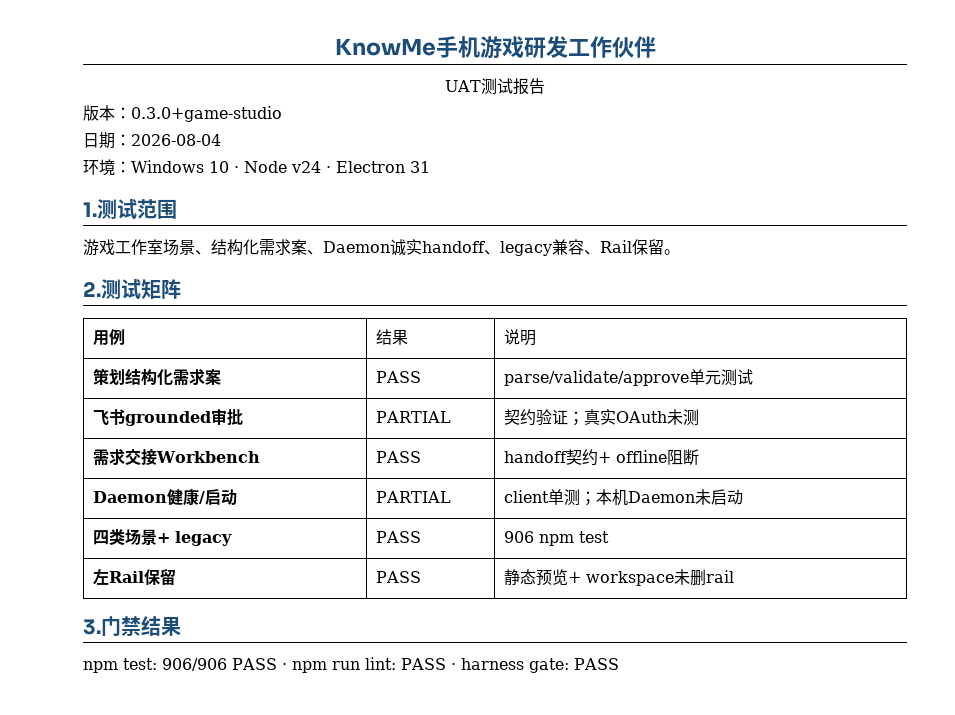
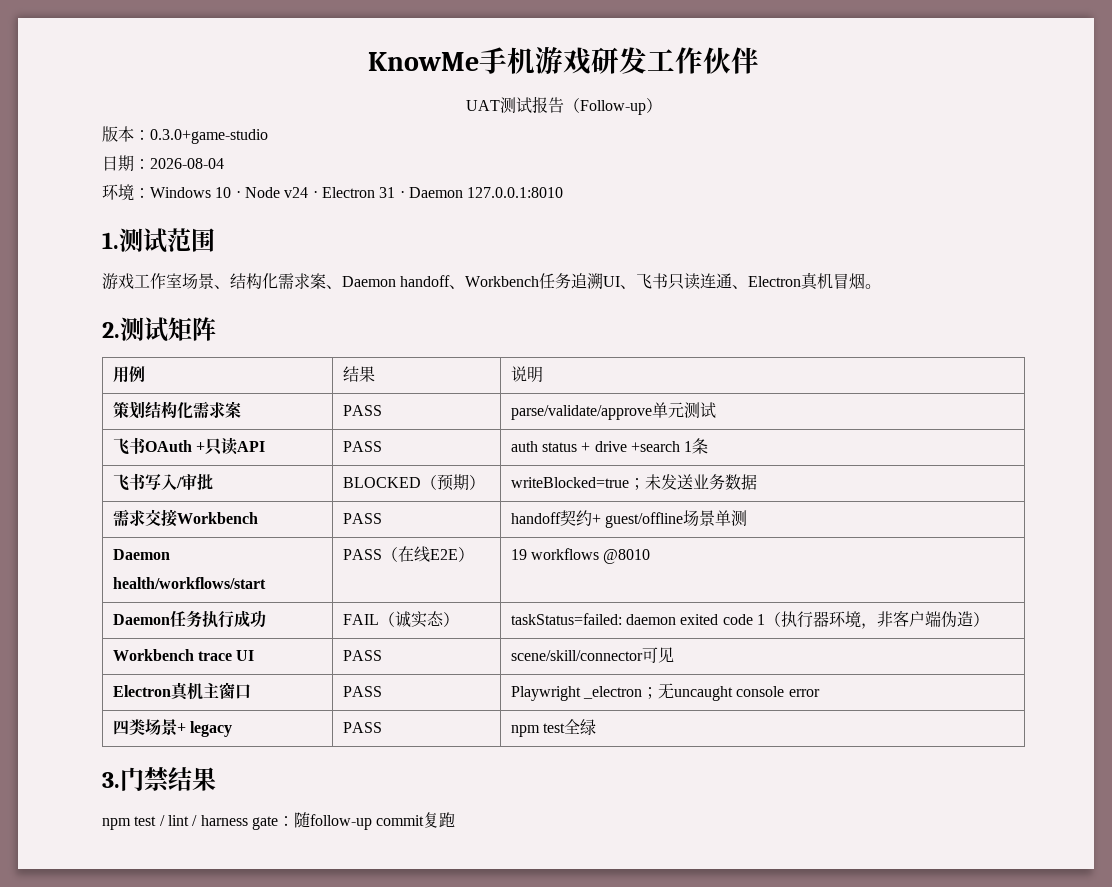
- UAT测试报告
+ UAT测试报告（Follow-up）
- 环境：Windows 10 · Node v24 · Electron 31
+ 环境：Windows 10 · Node v24 · Electron 31 · Daemon 127.0.0.1:8010
- 游戏工作室场景、结构化需求案、Daemon诚实handoff、legacy兼容、Rail保留。
+ 游戏工作室场景、结构化需求案、Daemon handoff、Workbench任务追溯UI、飞书只读连通、Electron真机冒烟。
- 飞书grounded审批 | PARTIAL | 契约验证；真实OAuth未测
+ 飞书OAuth +只读API | PASS | auth status + drive +search 1条
+ 飞书写入/审批 | BLOCKED（预期） | writeBlocked=true；未发送业务数据
- 需求交接Workbench | PASS | handoff契约+ offline阻断
- Daemon健康/启动 | PARTIAL | client单测；本机Daemon未启动
+ 需求交接Workbench | PASS | handoff契约+ guest/offline场景单测
+ Daemon health/workflows/start | PASS（在线E2E） | 19 workflows @8010
+ Daemon任务执行成功 | FAIL（诚实态） | taskStatus=failed: daemon exited code 1（执行器环境，非客户端伪造）
+ Workbench trace UI | PASS | scene/skill/connector可见
+ Electron真机主窗口 | PASS | Playwright _electron；无uncaught console error
- 四类场景+ legacy | PASS | 906 npm test
- 左Rail保留 | PASS | 静态预览+ workspace未删rail
+ 四类场景+ legacy | PASS | npm test全绿
  3.门禁结果
- npm test: 906/906 PASS · npm run lint: PASS · harness gate: PASS
+ npm test / lint / harness gate：随follow-up commit复跑

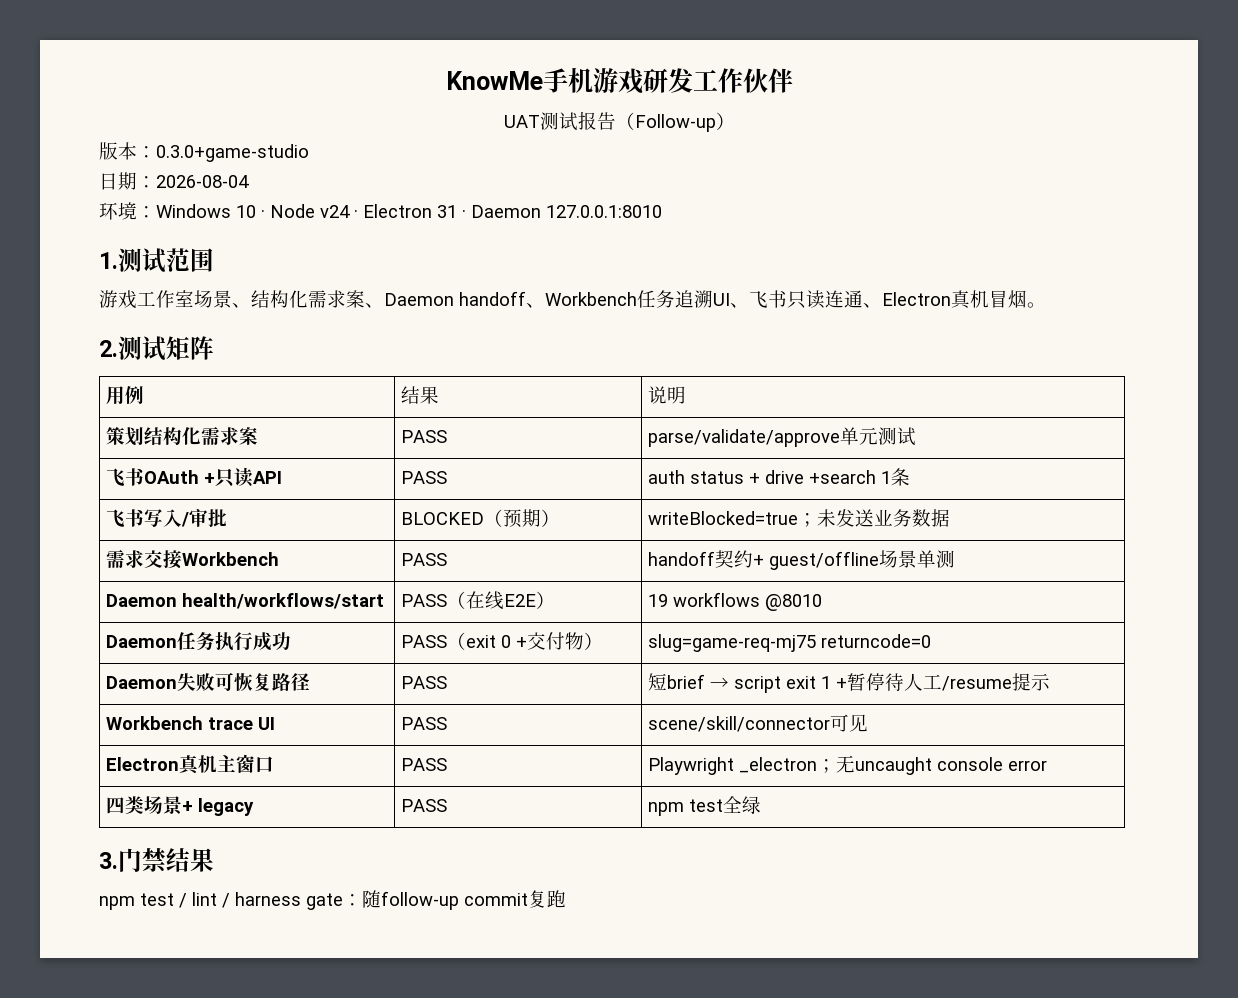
- Daemon任务执行成功 | FAIL（诚实态） | taskStatus=failed: daemon exited code 1（执行器环境，非客户端伪造）
+ Daemon任务执行成功 | PASS（exit 0 +交付物） | slug=game-req-mj75 returncode=0
+ Daemon失败可恢复路径 | PASS | 短brief → script exit 1 +暂停待人工/resume提示

